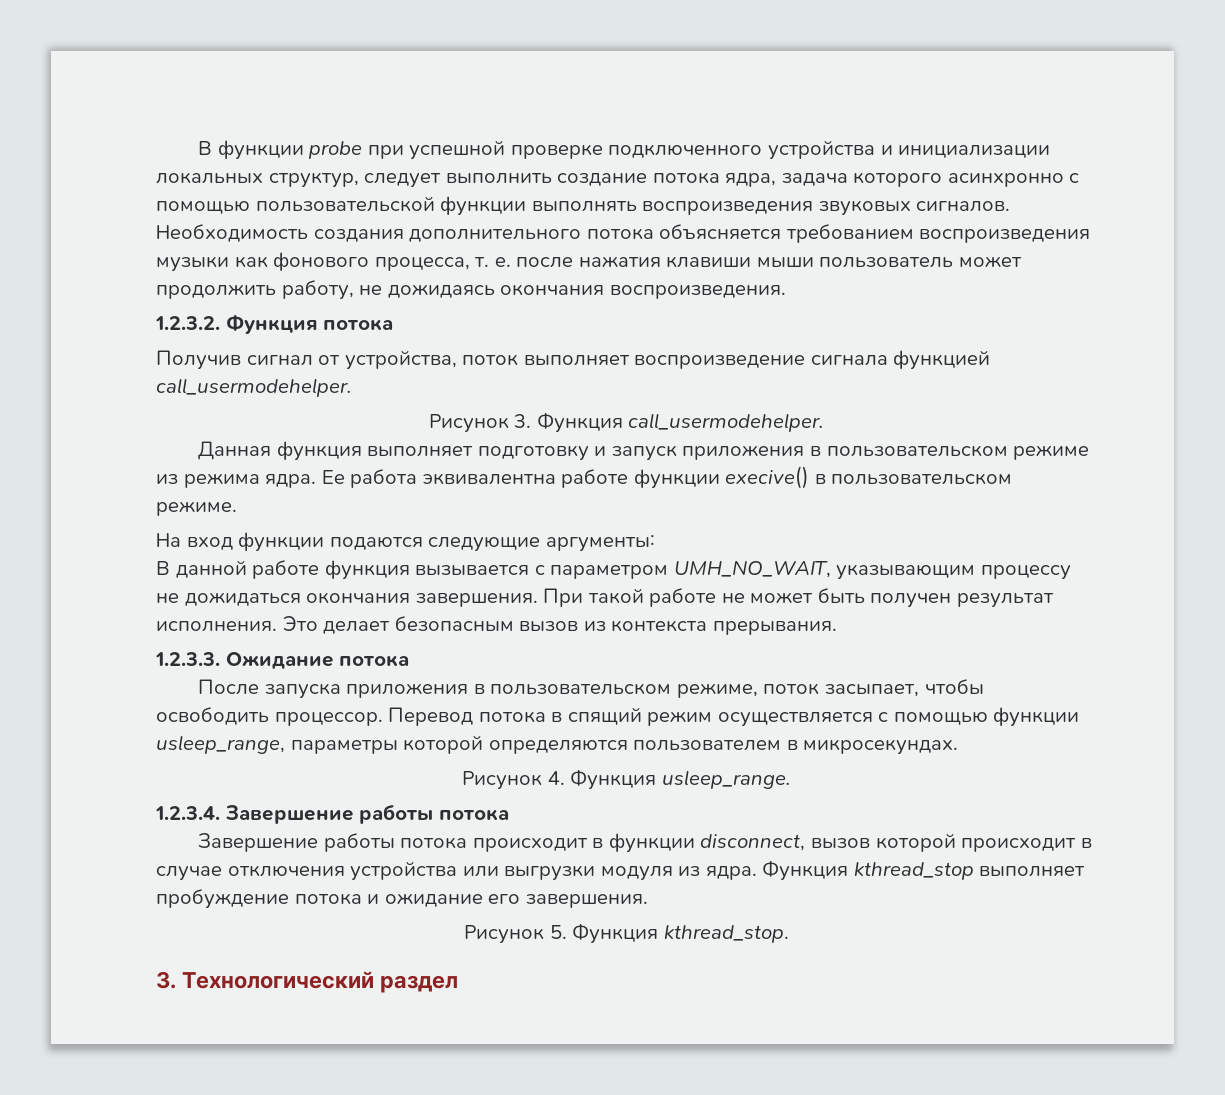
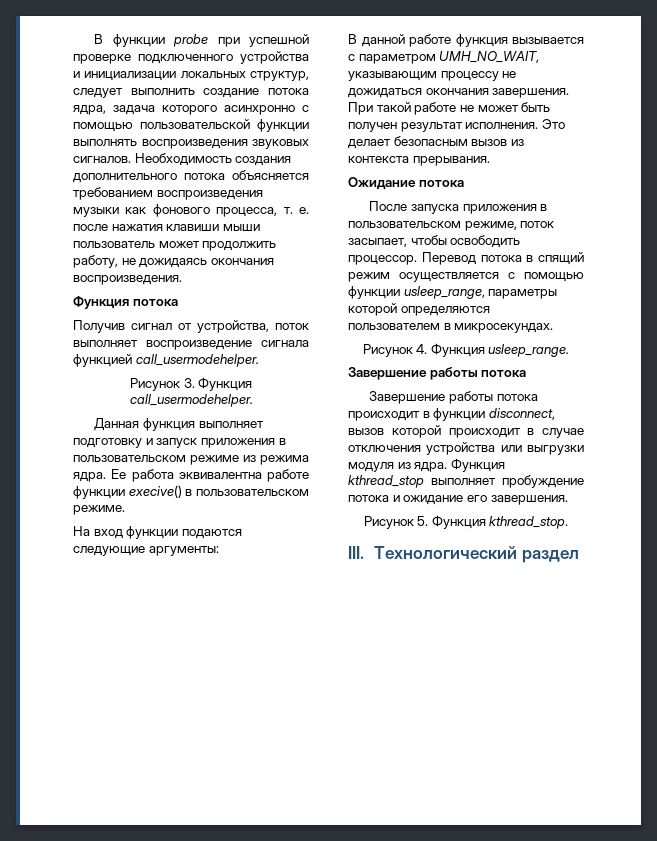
- 1.2.3.2. Функция потока
+ Функция потока
- 1.2.3.3. Ожидание потока
+ Ожидание потока
  Рисунок 4. Функция usleep_range.
- 1.2.3.4. Завершение работы потока
+ Завершение работы потока
- 3. Технологический раздел
+ III. Технологический раздел

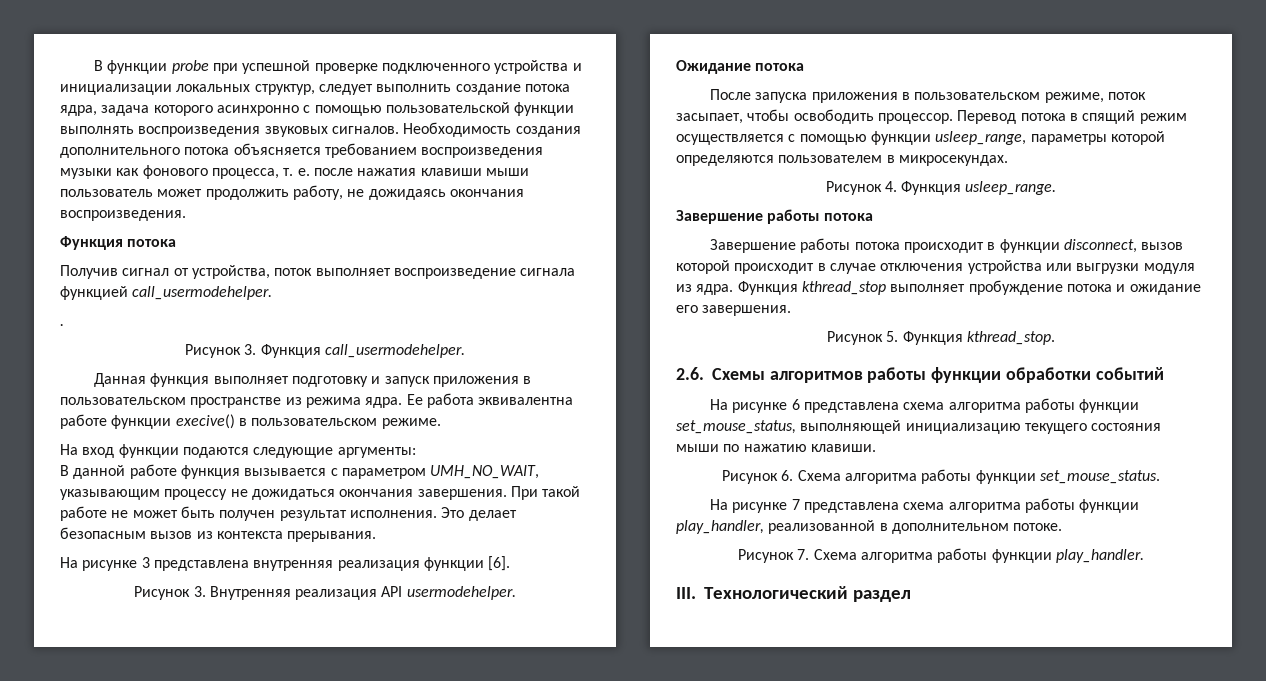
+ .
- Данная функция выполняет подготовку и запуск приложения в пользовательском режиме из режима ядра.
+ Данная функция выполняет подготовку и запуск приложения в пользовательском пространстве из режима ядра.
+ На рисунке 3 представлена внутренняя реализация функции [6].
+ Рисунок 3. Внутренняя реализация API usermodehelper.
+ 2.6. Схемы алгоритмов работы функции обработки событий
+ На рисунке 6 представлена схема алгоритма работы функции set_mouse_status, выполняющей инициализацию текущего состояния мыши по нажатию клавиши.
+ Рисунок 6. Схема алгоритма работы функции set_mouse_status.
+ На рисунке 7 представлена схема алгоритма работы функции play_handler, реализованной в дополнительном потоке.
+ Рисунок 7. Схема алгоритма работы функции play_handler.

